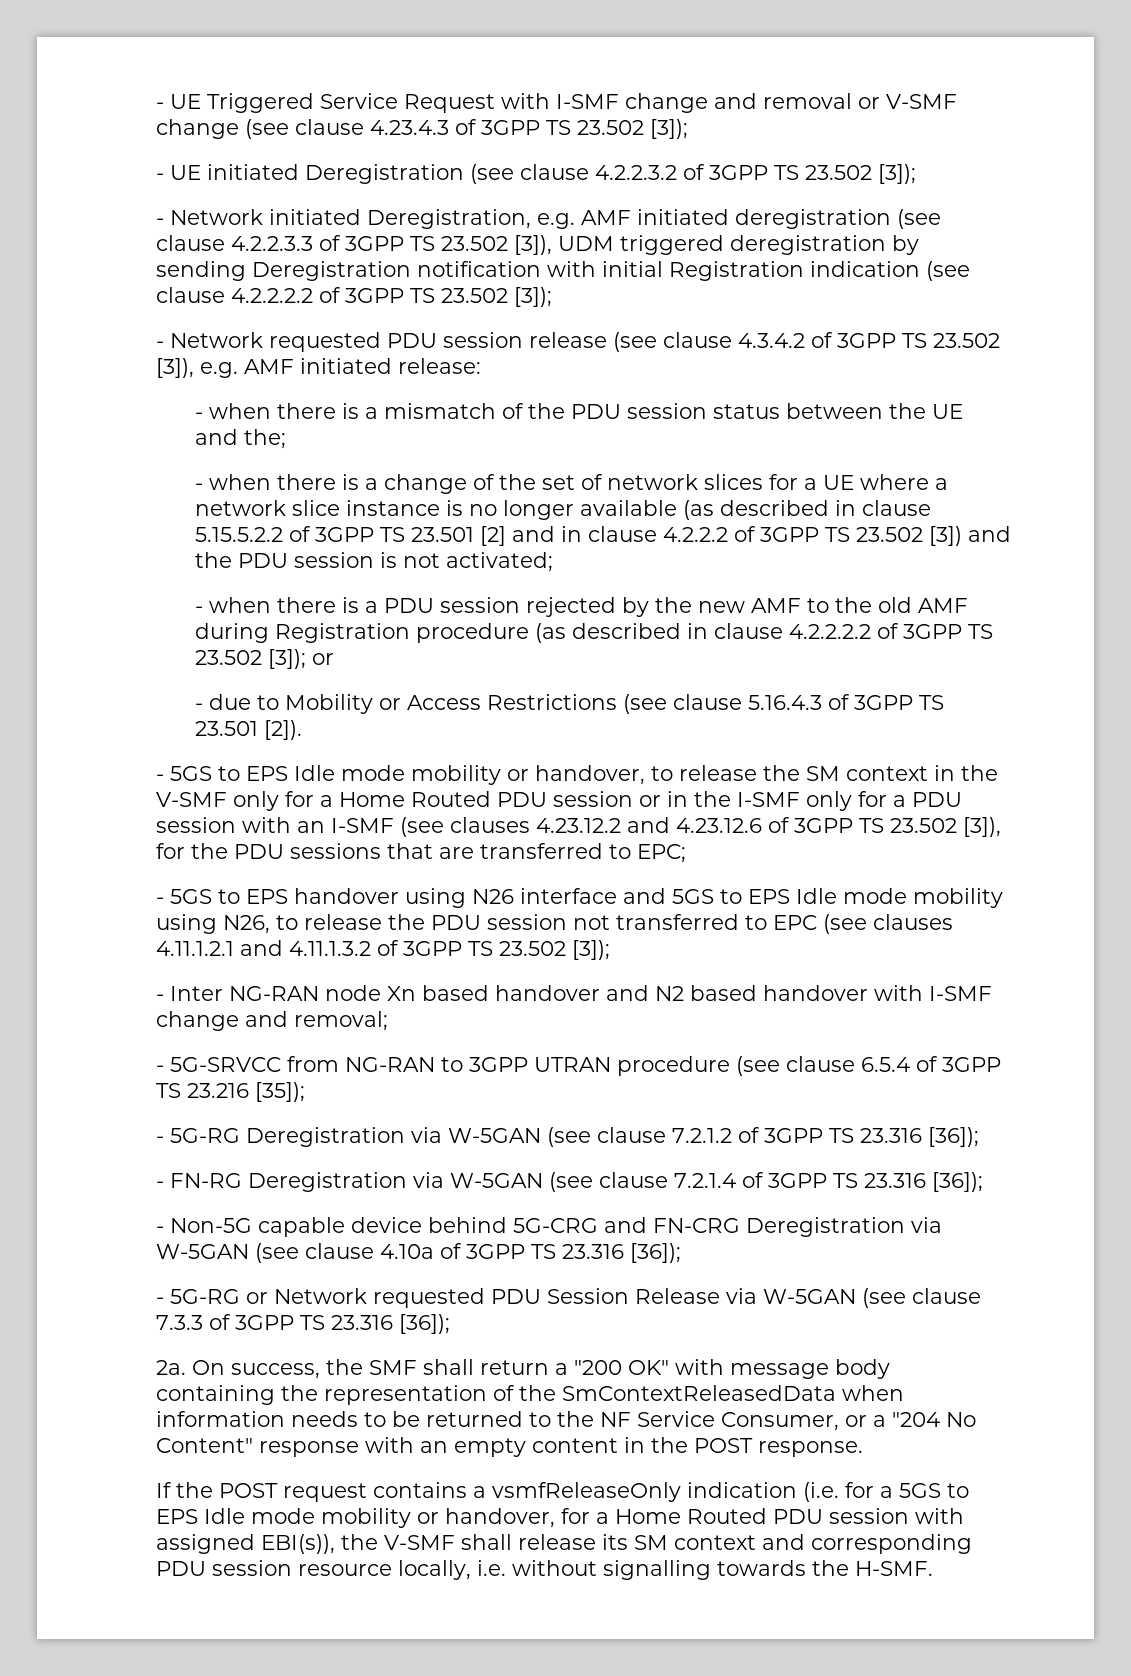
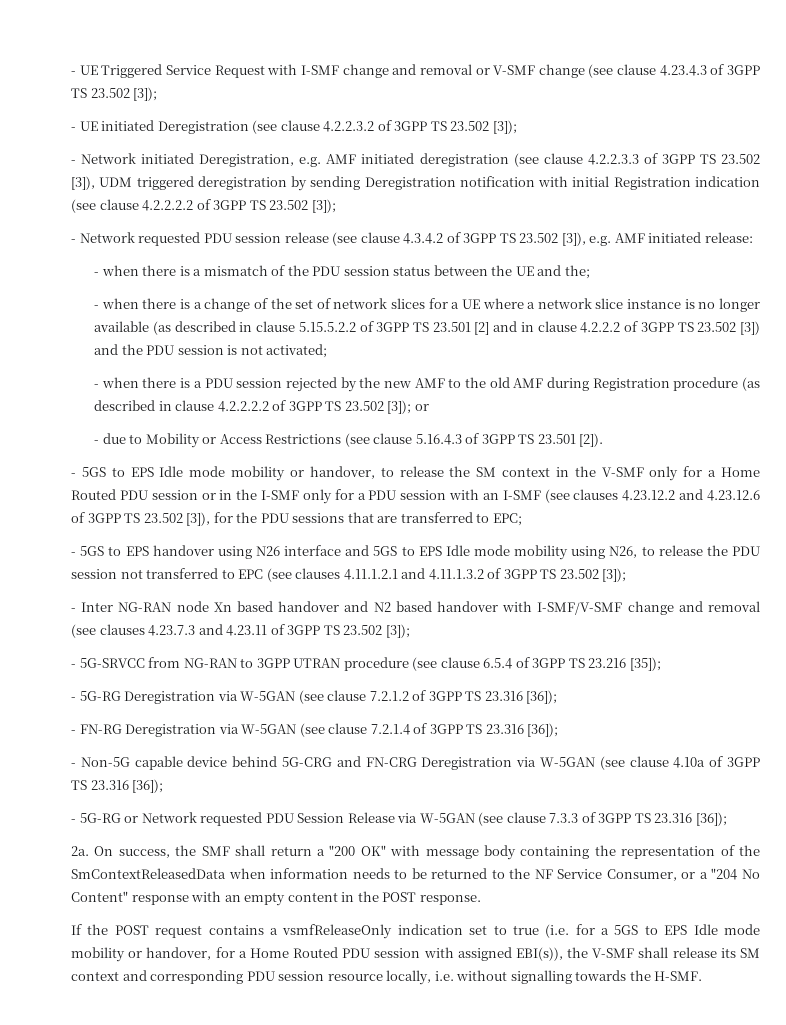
- - Inter NG-RAN node Xn based handover and N2 based handover with I-SMF change and removal;
+ - Inter NG-RAN node Xn based handover and N2 based handover with I-SMF/V-SMF change and removal (see clauses 4.23.7.3 and 4.23.11 of 3GPP TS 23.502 [3]);
- If the POST request contains a vsmfReleaseOnly indication (i.e. for a 5GS to EPS Idle mode mobility or handover, for a Home Routed PDU session with assigned EBI(s)), the V-SMF shall release its SM context and corresponding PDU session resource locally, i.e. without signalling towards the H-SMF.
+ If the POST request contains a vsmfReleaseOnly indication set to true (i.e. for a 5GS to EPS Idle mode mobility or handover, for a Home Routed PDU session with assigned EBI(s)), the V-SMF shall release its SM context and corresponding PDU session resource locally, i.e. without signalling towards the H-SMF.

